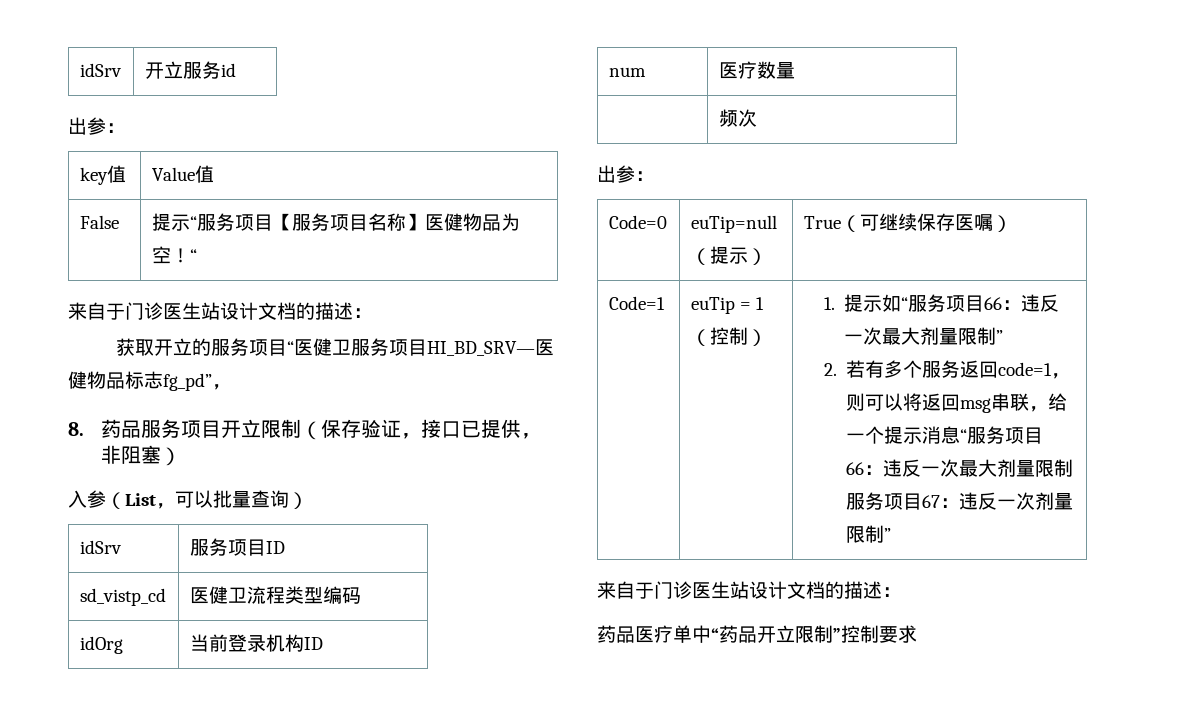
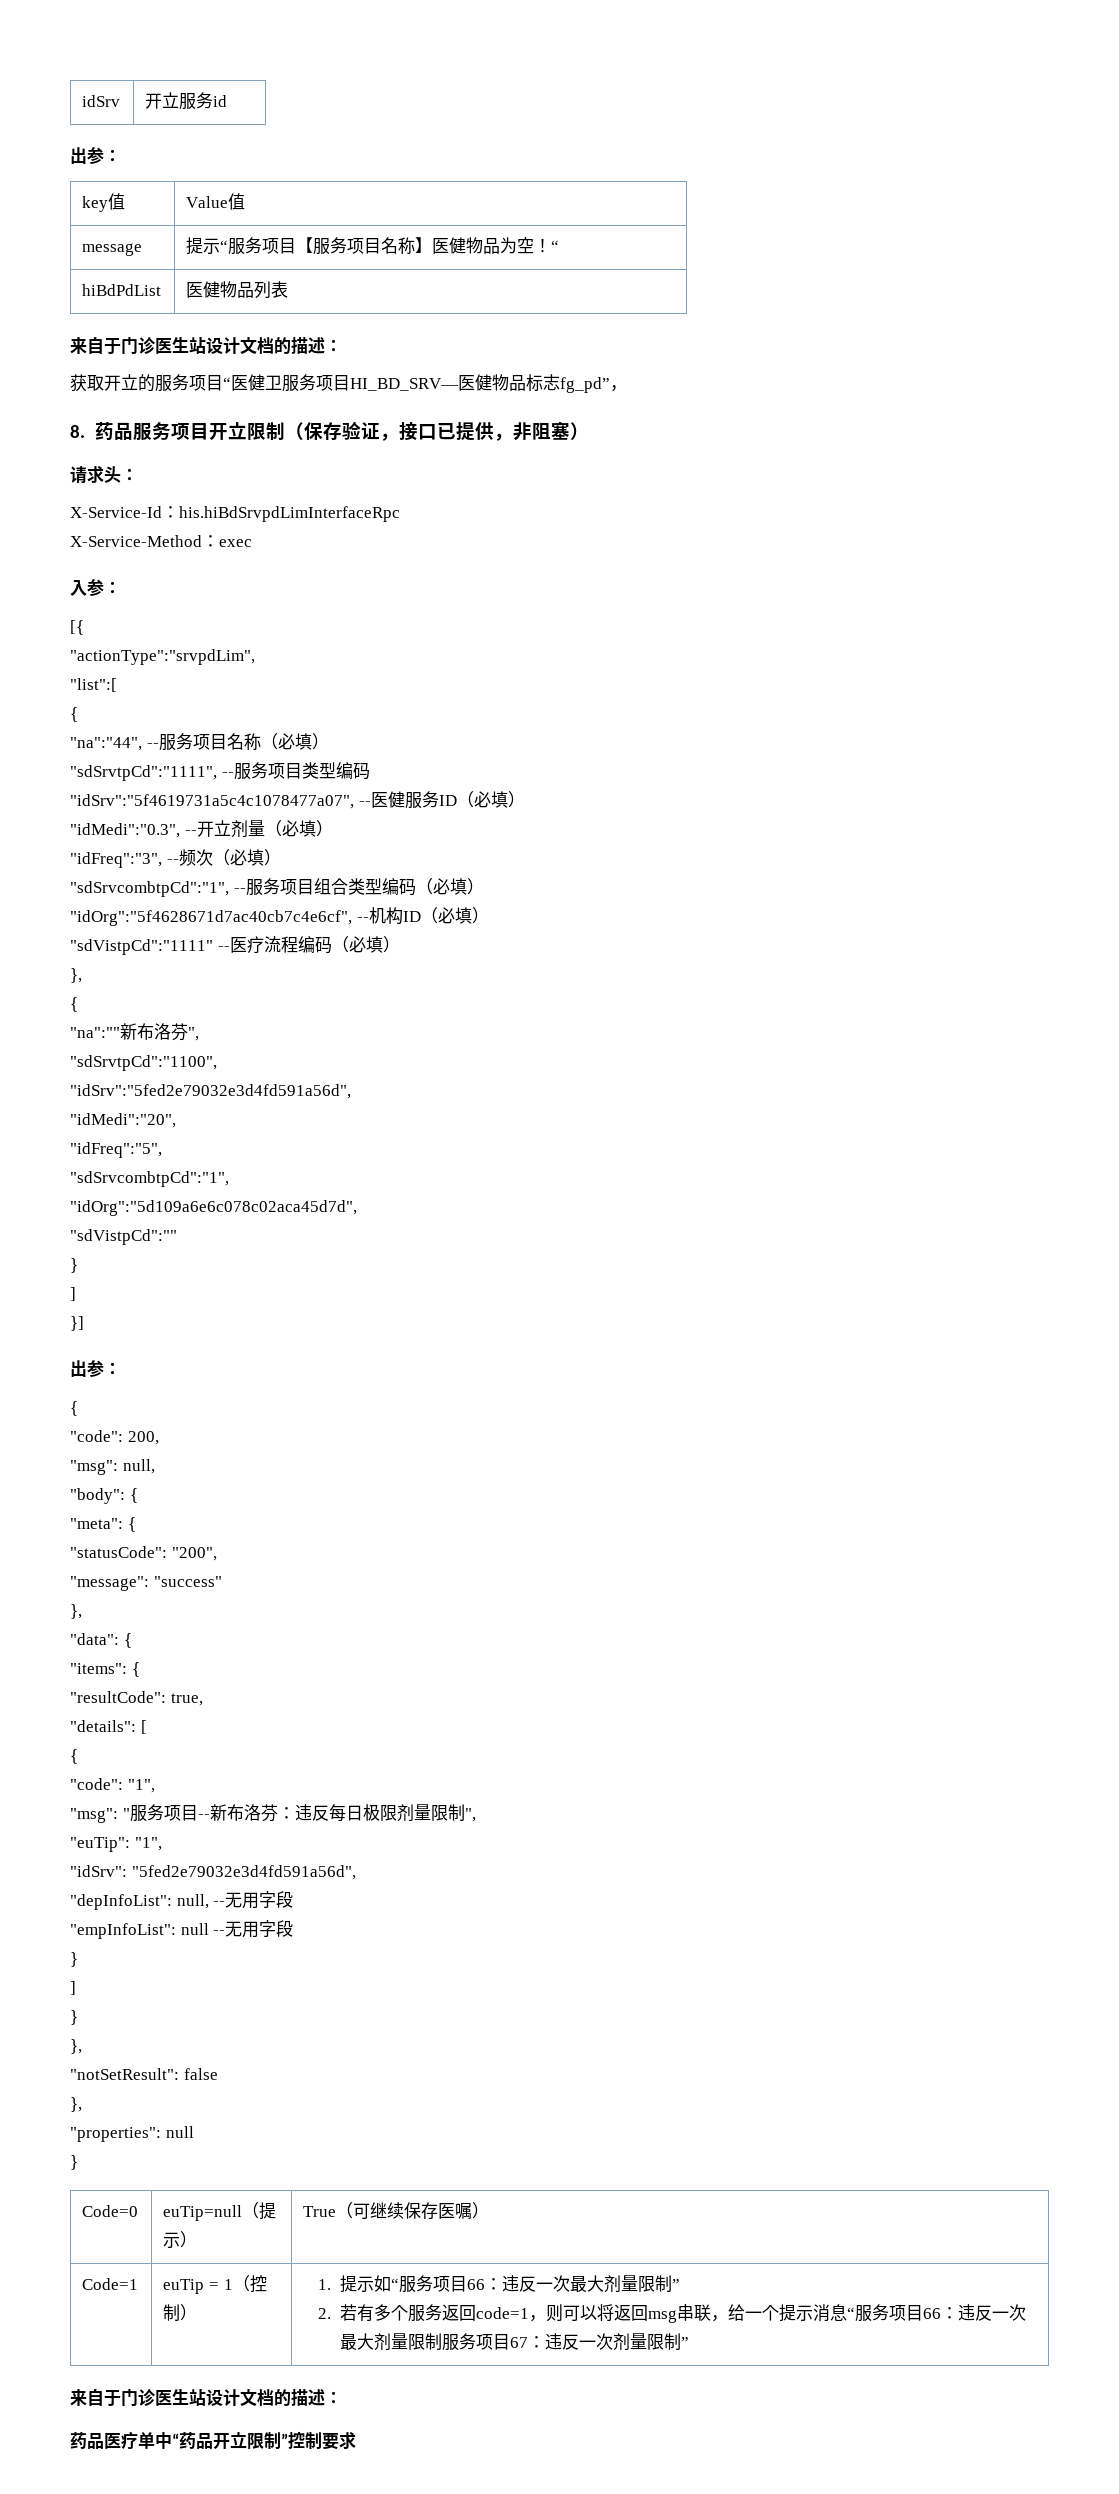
- False | 提示“服务项目【服务项目名称】医健物品为空！“
+ message | 提示“服务项目【服务项目名称】医健物品为空！“
+ hiBdPdList | 医健物品列表
- 入参（List，可以批量查询）
- idSrv | 服务项目ID
- sd_vistp_cd | 医健卫流程类型编码
- idOrg | 当前登录机构ID
- num | 医疗数量
- | 频次
+ 请求头：
+ X-Service-Id：his.hiBdSrvpdLimInterfaceRpc
+ X-Service-Method：exec
+ 入参：
+ [{
+ "actionType":"srvpdLim",
+ "list":[
+ {
+ "na":"44", --服务项目名称（必填）
+ "sdSrvtpCd":"1111", --服务项目类型编码
+ "idSrv":"5f4619731a5c4c1078477a07", --医健服务ID（必填）
+ "idMedi":"0.3", --开立剂量（必填）
+ "idFreq":"3", --频次（必填）
+ "sdSrvcombtpCd":"1", --服务项目组合类型编码（必填）
+ "idOrg":"5f4628671d7ac40cb7c4e6cf", --机构ID（必填）
+ "sdVistpCd":"1111" --医疗流程编码（必填）
+ },
+ {
+ "na":""新布洛芬",
+ "sdSrvtpCd":"1100",
+ "idSrv":"5fed2e79032e3d4fd591a56d",
+ "idMedi":"20",
+ "idFreq":"5",
+ "sdSrvcombtpCd":"1",
+ "idOrg":"5d109a6e6c078c02aca45d7d",
+ "sdVistpCd":""
+ }
+ ]
+ }]
  出参：
+ {
+ "code": 200,
+ "msg": null,
+ "body": {
+ "meta": {
+ "statusCode": "200",
+ "message": "success"
+ },
+ "data": {
+ "items": {
+ "resultCode": true,
+ "details": [
+ {
+ "code": "1",
+ "msg": "服务项目--新布洛芬：违反每日极限剂量限制",
+ "euTip": "1",
+ "idSrv": "5fed2e79032e3d4fd591a56d",
+ "depInfoList": null, --无用字段
+ "empInfoList": null --无用字段
+ }
+ ]
+ }
+ },
+ "notSetResult": false
+ },
+ "properties": null
+ }

